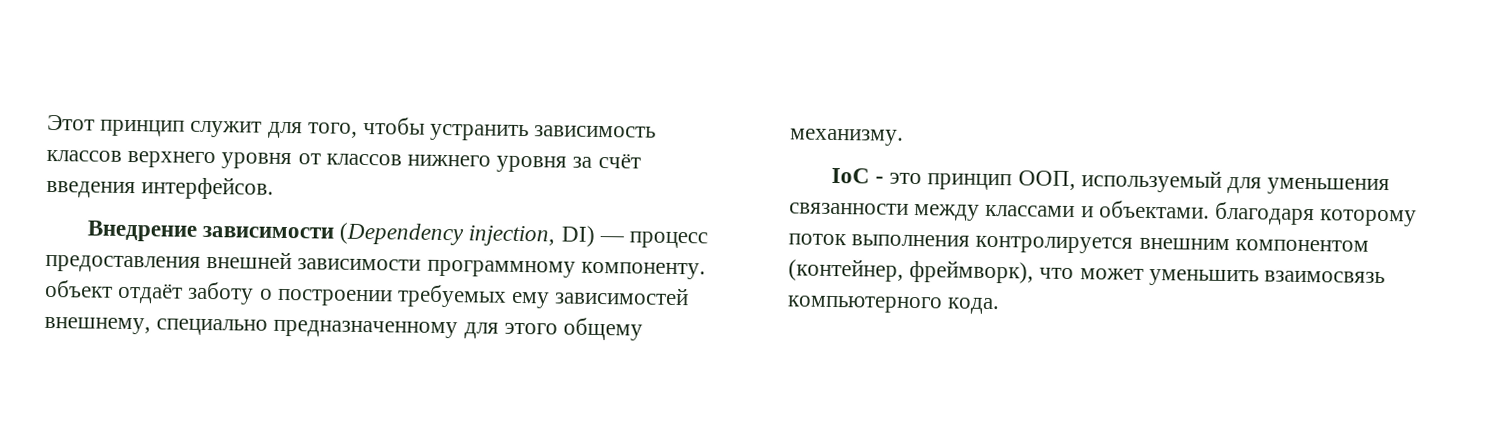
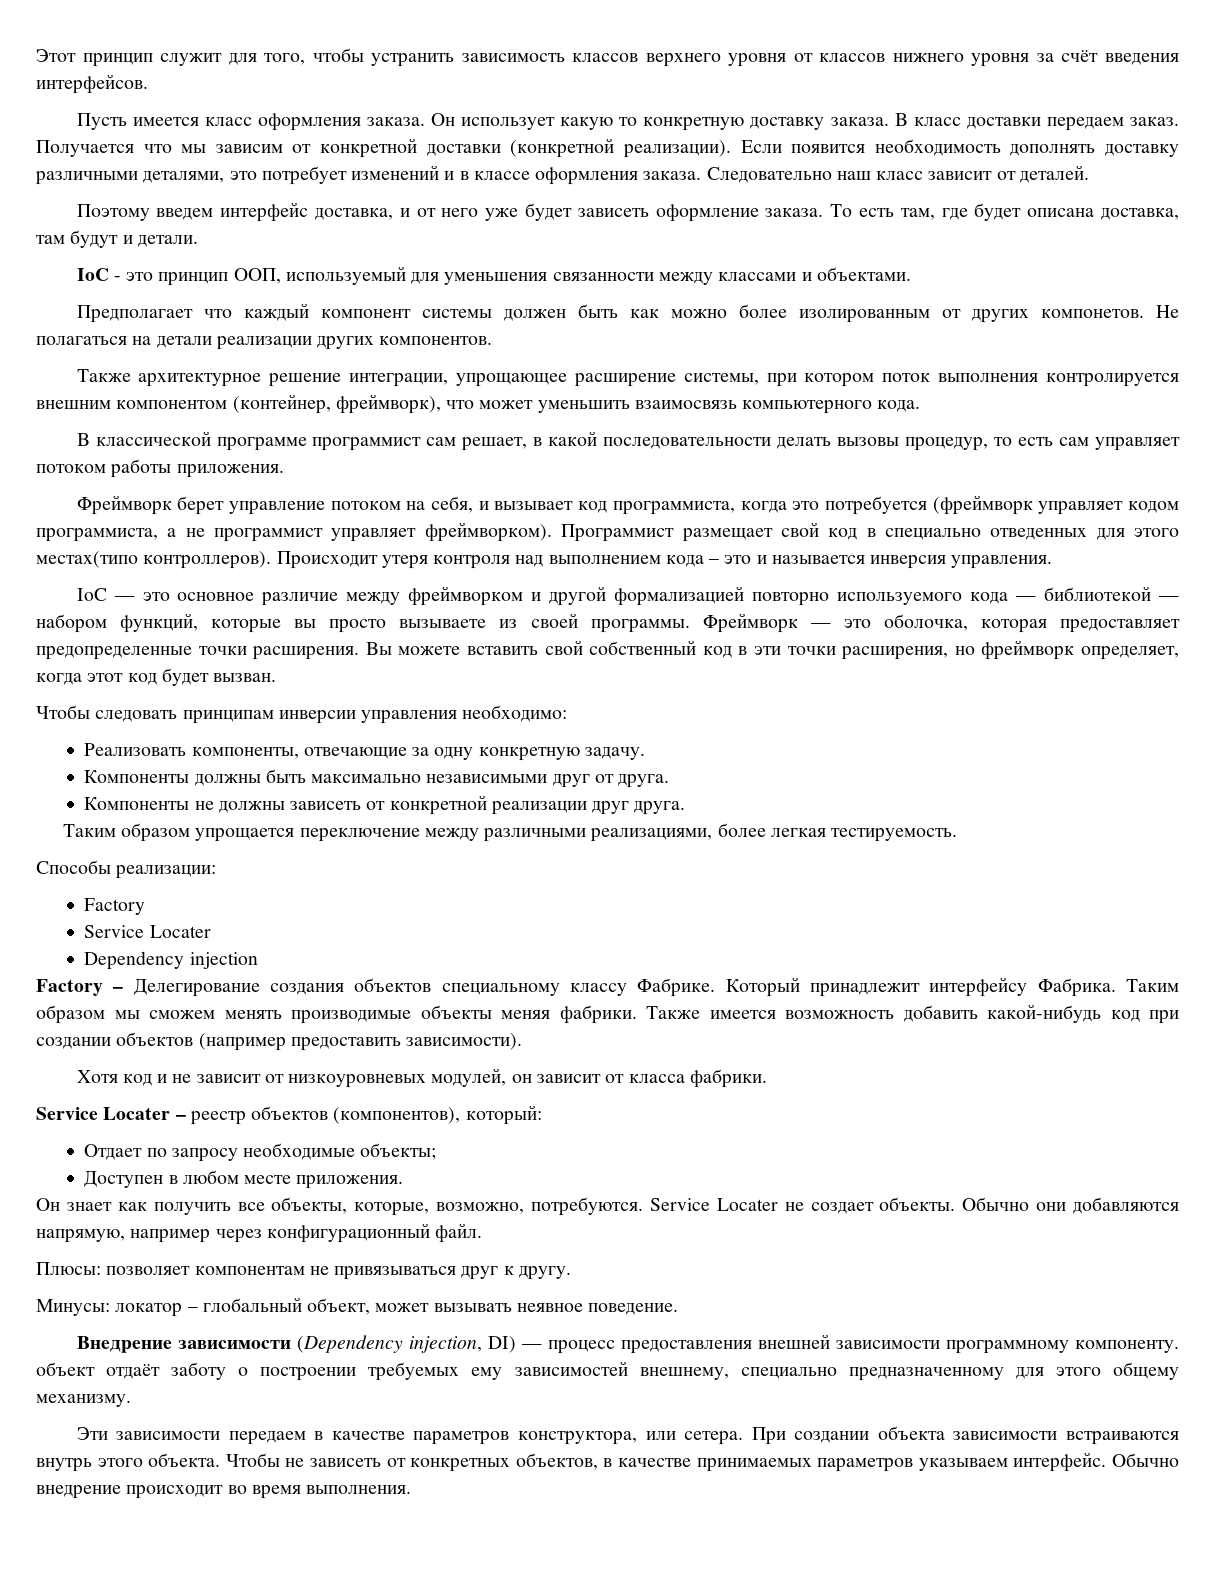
+ Пусть имеется класс оформления заказа. Он использует какую то конкретную доставку заказа. В класс доставки передаем заказ. Получается что мы зависим от конкретной доставки (конкретной реализации). Если появится необходимость дополнять доставку различными деталями, это потребует изменений и в классе оформления заказа. Следовательно наш класс зависит от деталей.
+ Поэтому введем интерфейс доставка, и от него уже будет зависеть оформление заказа. То есть там, где будет описана доставка, там будут и детали.
+ IoC - это принцип ООП, используемый для уменьшения связанности между классами и объектами.
+ Предполагает что каждый компонент системы должен быть как можно более изолированным от других компонетов. Не полагаться на детали реализации других компонентов.
+ Также архитектурное решение интеграции, упрощающее расширение системы, при котором поток выполнения контролируется внешним компонентом (контейнер, фреймворк), что может уменьшить взаимосвязь компьютерного кода.
+ В классической программе программист сам решает, в какой последовательности делать вызовы процедур, то есть сам управляет потоком работы приложения.
+ Фреймворк берет управление потоком на себя, и вызывает код программиста, когда это потребуется (фреймворк управляет кодом программиста, а не программист управляет фреймворком). Программист размещает свой код в специально отведенных для этого местах(типо контроллеров). Происходит утеря контроля над выполнением кода – это и называется инверсия управления.
+ IoC — это основное различие между фреймворком и другой формализацией повторно используемого кода — библиотекой — набором функций, которые вы просто вызываете из своей программы. Фреймворк — это оболочка, которая предоставляет предопределенные точки расширения. Вы можете вставить свой собственный код в эти точки расширения, но фреймворк определяет, когда этот код будет вызван.
+ Чтобы следовать принципам инверсии управления необходимо:
+ Реализовать компоненты, отвечающие за одну конкретную задачу.
+ Компоненты должны быть максимально независимыми друг от друга.
+ Компоненты не должны зависеть от конкретной реализации друг друга.
+ Таким образом упрощается переключение между различными реализациями, более легкая тестируемость.
+ Способы реализации:
+ Factory
+ Service Locater
+ Dependency injection
+ Factory – Делегирование создания объектов специальному классу Фабрике. Который принадлежит интерфейсу Фабрика. Таким образом мы сможем менять производимые объекты меняя фабрики. Также имеется возможность добавить какой-нибудь код при создании объектов (например предоставить зависимости).
+ Хотя код и не зависит от низкоуровневых модулей, он зависит от класса фабрики.
+ Service Locater – реестр объектов (компонентов), который:
+ Отдает по запросу необходимые объекты;
+ Доступен в любом месте приложения.
+ Он знает как получить все объекты, которые, возможно, потребуются. Service Locater не создает объекты. Обычно они добавляются напрямую, например через конфигурационный файл.
+ Плюсы: позволяет компонентам не привязываться друг к другу.
+ Минусы: локатор – глобальный объект, может вызывать неявное поведение.
- IoC - это принцип ООП, используемый для уменьшения связанности между классами и объектами. благодаря которому поток выполнения контролируется внешним компонентом (контейнер, фреймворк), что может уменьшить взаимосвязь компьютерного кода.
+ Эти зависимости передаем в качестве параметров конструктора, или сетера. При создании объекта зависимости встраиваются внутрь этого объекта. Чтобы не зависеть от конкретных объектов, в качестве принимаемых параметров указываем интерфейс. Обычно внедрение происходит во время выполнения.

